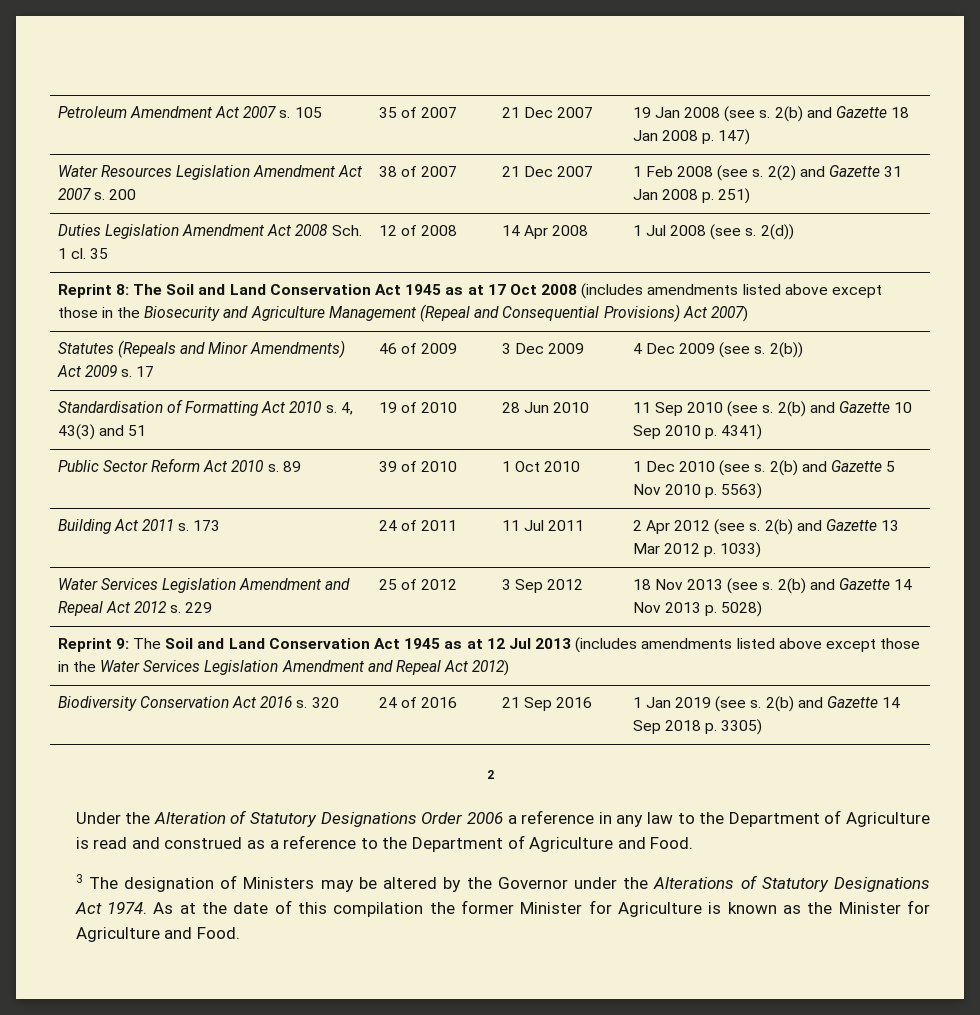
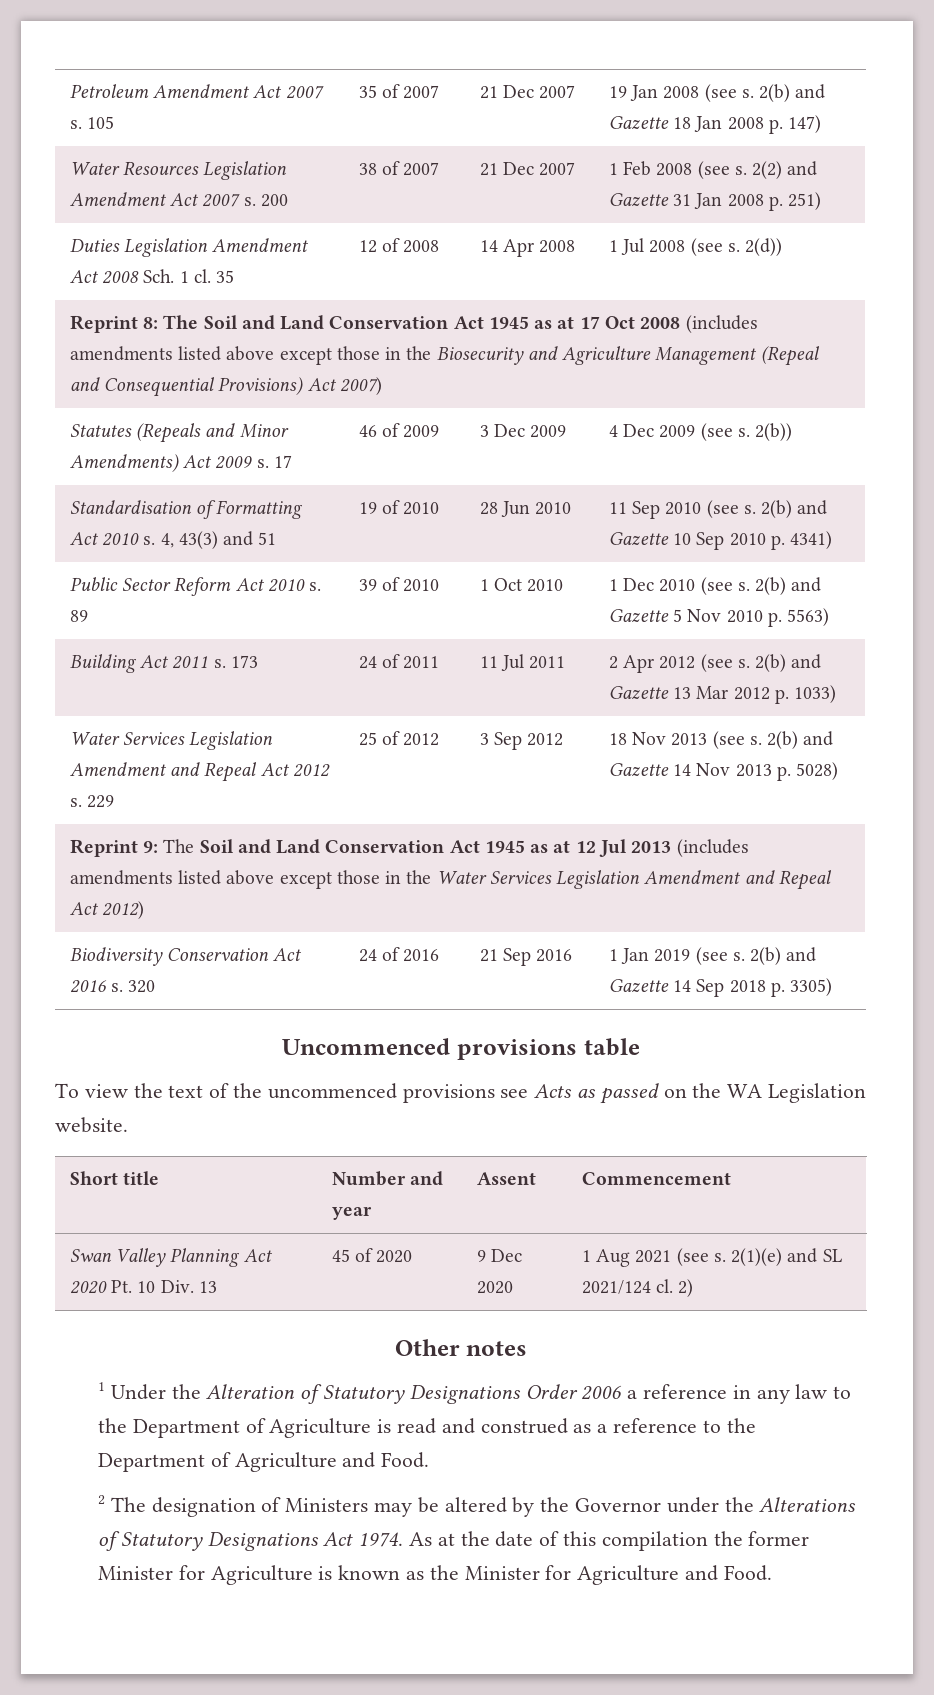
  Biodiversity Conservation Act 2016 s. 320 | 24 of 2016 | 21 Sep 2016 | 1 Jan 2019 (see s. 2(b) and Gazette 14 Sep 2018 p. 3305)
- 2
- Under the Alteration of Statutory Designations Order 2006 a reference in any law to the Department of Agriculture is read and construed as a reference to the Department of Agriculture and Food.
+ Uncommenced provisions table
+ To view the text of the uncommenced provisions see Acts as passed on the WA Legislation website.
+ Short title | Number and year | Assent | Commencement
+ Swan Valley Planning Act 2020 Pt. 10 Div. 13 | 45 of 2020 | 9 Dec 2020 | 1 Aug 2021 (see s. 2(1)(e) and SL 2021/124 cl. 2)
+ Other notes
+ 1 Under the Alteration of Statutory Designations Order 2006 a reference in any law to the Department of Agriculture is read and construed as a reference to the Department of Agriculture and Food.
- 3 The designation of Ministers may be altered by the Governor under the Alterations of Statutory Designations Act 1974.
+ 2 The designation of Ministers may be altered by the Governor under the Alterations of Statutory Designations Act 1974.

